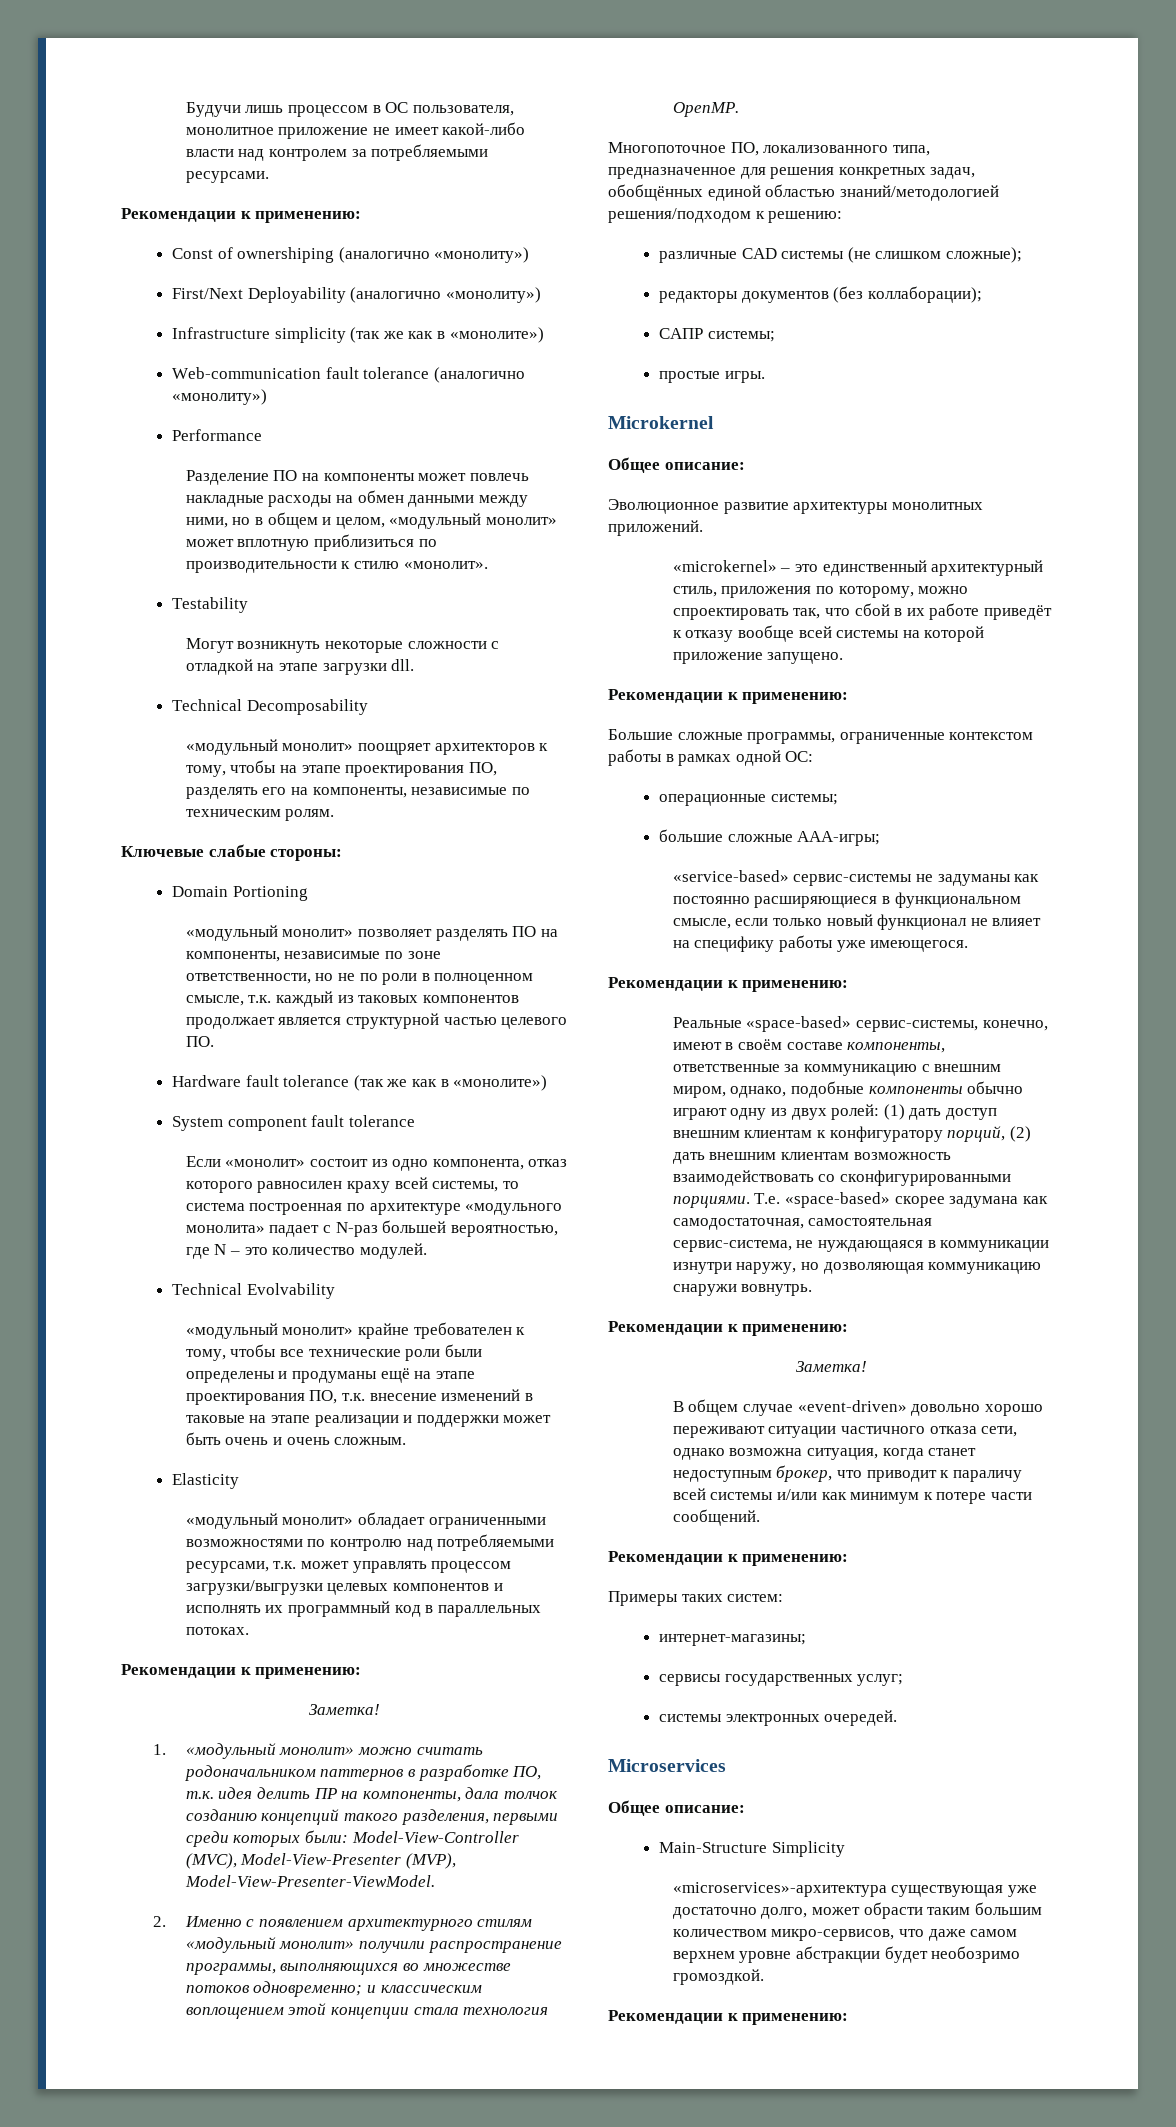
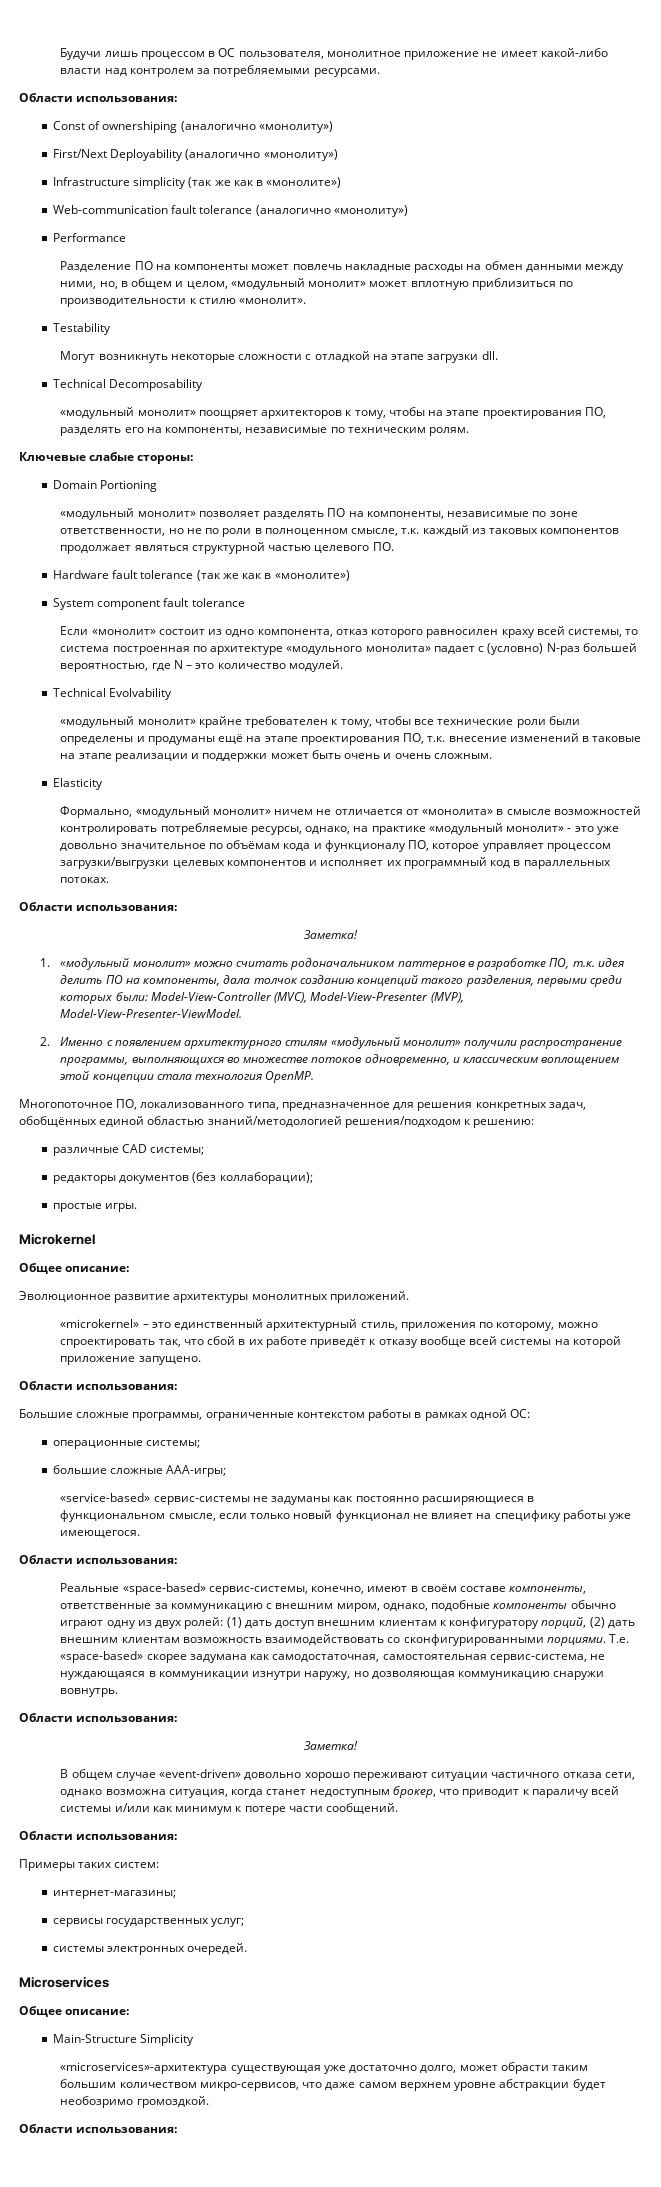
  Будучи лишь процессом в ОС пользователя, монолитное приложение не имеет какой-либо власти над контролем за потребляемыми ресурсами.
- Рекомендации к применению:
+ Области использования:
- Разделение ПО на компоненты может повлечь накладные расходы на обмен данными между ними, но в общем и целом, «модульный монолит» может вплотную приблизиться по производительности к стилю «монолит».
+ Разделение ПО на компоненты может повлечь накладные расходы на обмен данными между ними, но, в общем и целом, «модульный монолит» может вплотную приблизиться по производительности к стилю «монолит».
- «модульный монолит» позволяет разделять ПО на компоненты, независимые по зоне ответственности, но не по роли в полноценном смысле, т.к. каждый из таковых компонентов продолжает является структурной частью целевого ПО.
+ «модульный монолит» позволяет разделять ПО на компоненты, независимые по зоне ответственности, но не по роли в полноценном смысле, т.к. каждый из таковых компонентов продолжает являться структурной частью целевого ПО.
- Если «монолит» состоит из одно компонента, отказ которого равносилен краху всей системы, то система построенная по архитектуре «модульного монолита» падает с N-раз большей вероятностью, где N – это количество модулей.
+ Если «монолит» состоит из одно компонента, отказ которого равносилен краху всей системы, то система построенная по архитектуре «модульного монолита» падает с (условно) N-раз большей вероятностью, где N – это количество модулей.
- «модульный монолит» обладает ограниченными возможностями по контролю над потребляемыми ресурсами, т.к. может управлять процессом загрузки/выгрузки целевых компонентов и исполнять их программный код в параллельных потоках.
- Рекомендации к применению:
+ Формально, «модульный монолит» ничем не отличается от «монолита» в смысле возможностей контролировать потребляемые ресурсы, однако, на практике «модульный монолит» - это уже довольно значительное по объёмам кода и функционалу ПО, которое управляет процессом загрузки/выгрузки целевых компонентов и исполняет их программный код в параллельных потоках.
+ Области использования:
- 1. «модульный монолит» можно считать родоначальником паттернов в разработке ПО, т.к. идея делить ПР на компоненты, дала толчок созданию концепций такого разделения, первыми среди которых были: Model-View-Controller (MVC), Model-View-Presenter (MVP), Model-View-Presenter-ViewModel.
+ 1. «модульный монолит» можно считать родоначальником паттернов в разработке ПО, т.к. идея делить ПО на компоненты, дала толчок созданию концепций такого разделения, первыми среди которых были: Model-View-Controller (MVC), Model-View-Presenter (MVP), Model-View-Presenter-ViewModel.
- 2. Именно с появлением архитектурного стилям «модульный монолит» получили распространение программы, выполняющихся во множестве потоков одновременно; и классическим воплощением этой концепции стала технология OpenMP.
+ 2. Именно с появлением архитектурного стилям «модульный монолит» получили распространение программы, выполняющихся во множестве потоков одновременно, и классическим воплощением этой концепции стала технология OpenMP.
- различные CAD системы (не слишком сложные);
+ различные CAD системы;
- САПР системы;
  «microkernel» – это единственный архитектурный стиль, приложения по которому, можно спроектировать так, что сбой в их работе приведёт к отказу вообще всей системы на которой приложение запущено.
- Рекомендации к применению:
+ Области использования:
  «service-based» сервис-системы не задуманы как постоянно расширяющиеся в функциональном смысле, если только новый функционал не влияет на специфику работы уже имеющегося.
- Рекомендации к применению:
+ Области использования:
  Т.е. «space-based» скорее задумана как самодостаточная, самостоятельная сервис-система, не нуждающаяся в коммуникации изнутри наружу, но дозволяющая коммуникацию снаружи вовнутрь.
- Рекомендации к применению:
+ Области использования:
  В общем случае «event-driven» довольно хорошо переживают ситуации частичного отказа сети, однако возможна ситуация, когда станет недоступным брокер, что приводит к параличу всей системы и/или как минимум к потере части сообщений.
- Рекомендации к применению:
+ Области использования:
  «microservices»-архитектура существующая уже достаточно долго, может обрасти таким большим количеством микро-сервисов, что даже самом верхнем уровне абстракции будет необозримо громоздкой.
- Рекомендации к применению:
+ Области использования:

